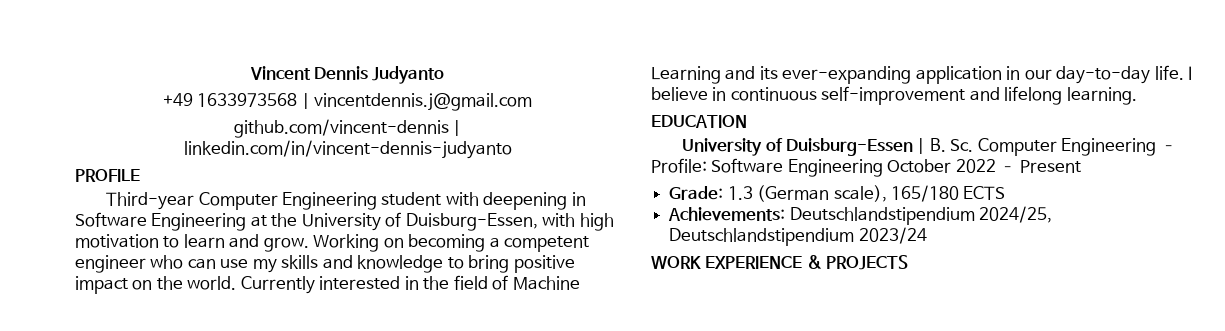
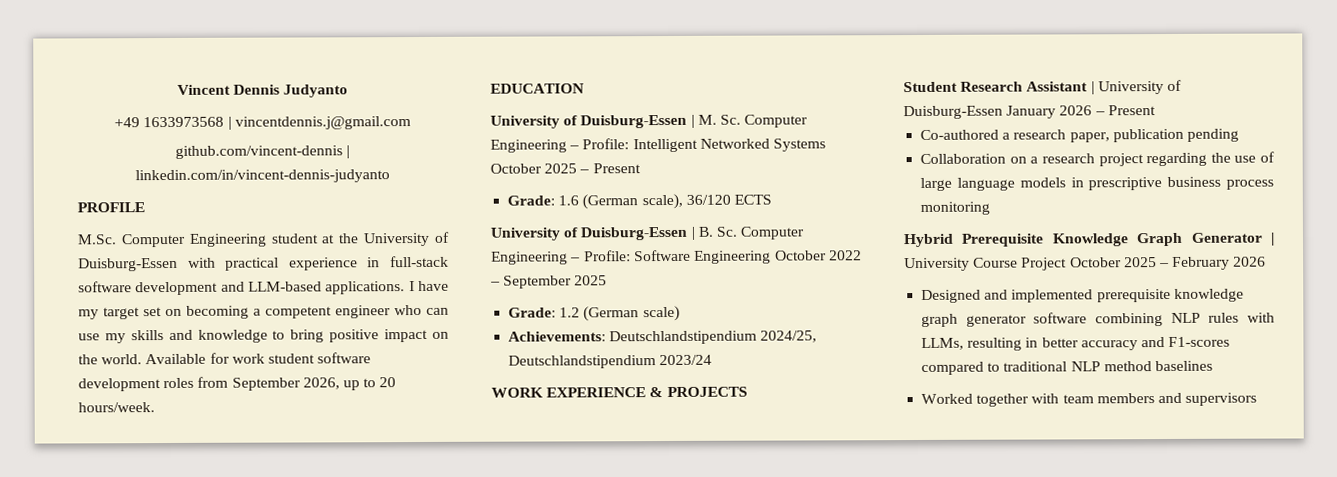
- Third-year Computer Engineering student with deepening in Software Engineering at the University of Duisburg-Essen, with high motivation to learn and grow. Working on becoming a competent engineer who can use my skills and knowledge to bring positive impact on the world.
+ M.Sc. Computer Engineering student at the University of Duisburg-Essen with practical experience in full-stack software development and LLM-based applications. I have my target set on becoming a competent engineer who can use my skills and knowledge to bring positive impact on the world.
- Currently interested in the field of Machine Learning and its ever-expanding application in our day-to-day life. I believe in continuous self-improvement and lifelong learning.
+ Available for work student software development roles from September 2026, up to 20 hours/week.
  EDUCATION
+ University of Duisburg-Essen | M. Sc. Computer Engineering – Profile: Intelligent Networked Systems October 2025 – Present
+ Grade: 1.6 (German scale), 36/120 ECTS
- University of Duisburg-Essen | B. Sc. Computer Engineering – Profile: Software Engineering October 2022 – Present
- Grade: 1.3 (German scale), 165/180 ECTS
+ University of Duisburg-Essen | B. Sc. Computer Engineering – Profile: Software Engineering October 2022 – September 2025
+ Grade: 1.2 (German scale)
+ Student Research Assistant | University of Duisburg-Essen January 2026 – Present
+ Co-authored a research paper, publication pending
+ Collaboration on a research project regarding the use of large language models in prescriptive business process monitoring
+ Hybrid Prerequisite Knowledge Graph Generator | University Course Project October 2025 – February 2026
+ Designed and implemented prerequisite knowledge graph generator software combining NLP rules with LLMs, resulting in better accuracy and F1-scores compared to traditional NLP method baselines
+ Worked together with team members and supervisors

